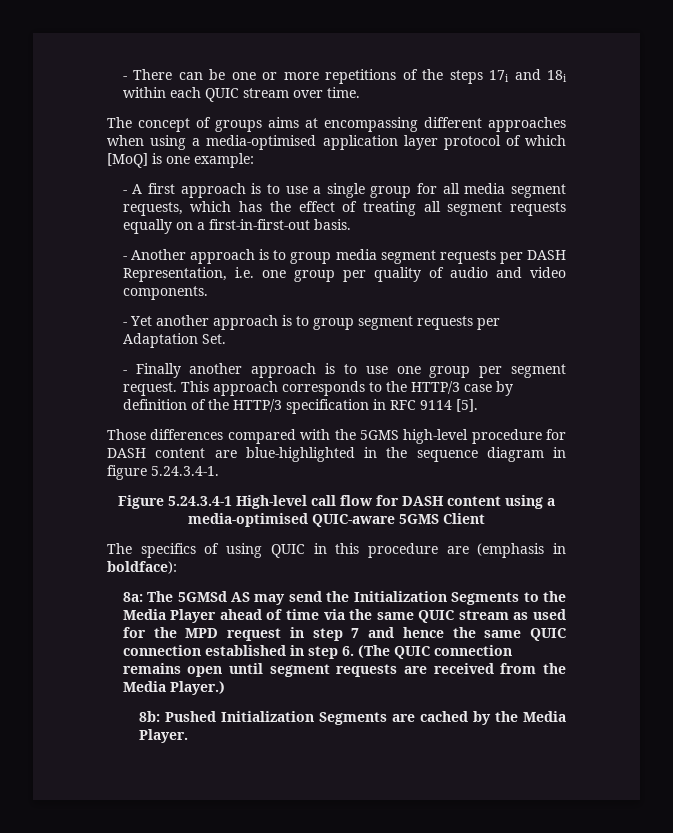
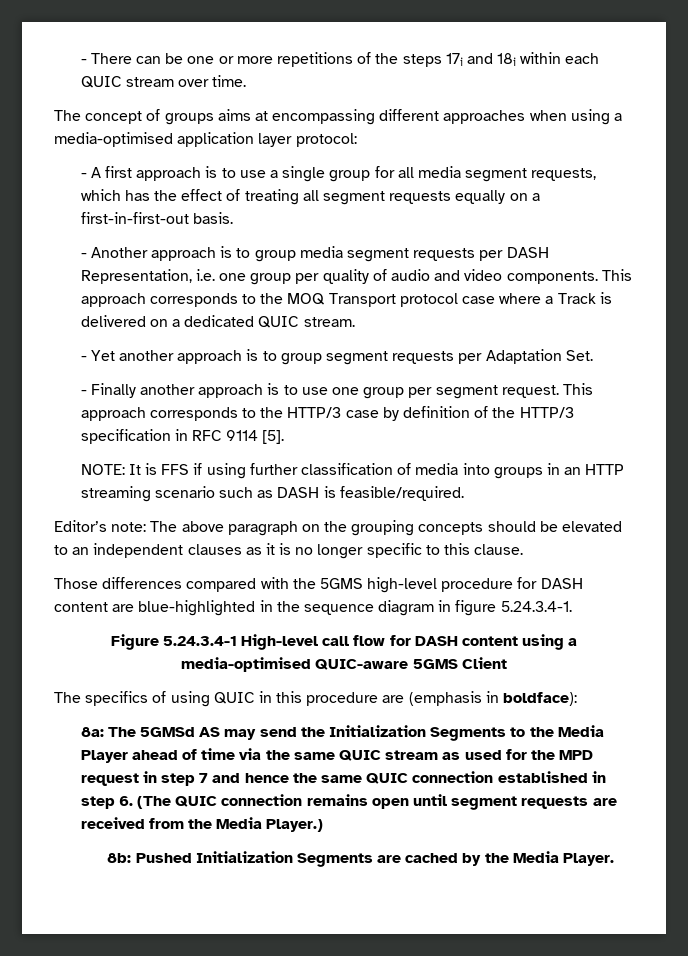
- The concept of groups aims at encompassing different approaches when using a media-optimised application layer protocol of which [MoQ] is one example:
+ The concept of groups aims at encompassing different approaches when using a media-optimised application layer protocol:
+ This approach corresponds to the MOQ Transport protocol case where a Track is delivered on a dedicated QUIC stream.
+ NOTE: It is FFS if using further classification of media into groups in an HTTP streaming scenario such as DASH is feasible/required.
+ Editor’s note: The above paragraph on the grouping concepts should be elevated to an independent clauses as it is no longer specific to this clause.

